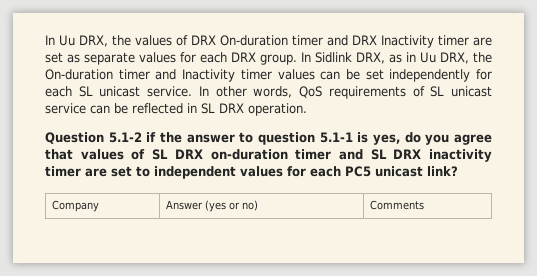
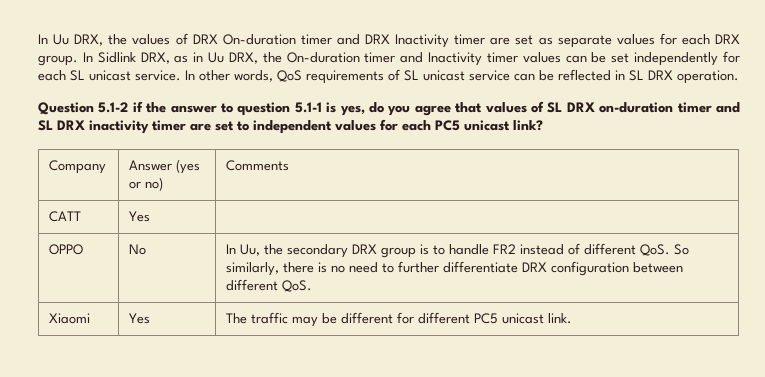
+ CATT | Yes |
+ OPPO | No | In Uu, the secondary DRX group is to handle FR2 instead of different QoS. So similarly, there is no need to further differentiate DRX configuration between different QoS.
+ Xiaomi | Yes | The traffic may be different for different PC5 unicast link.

